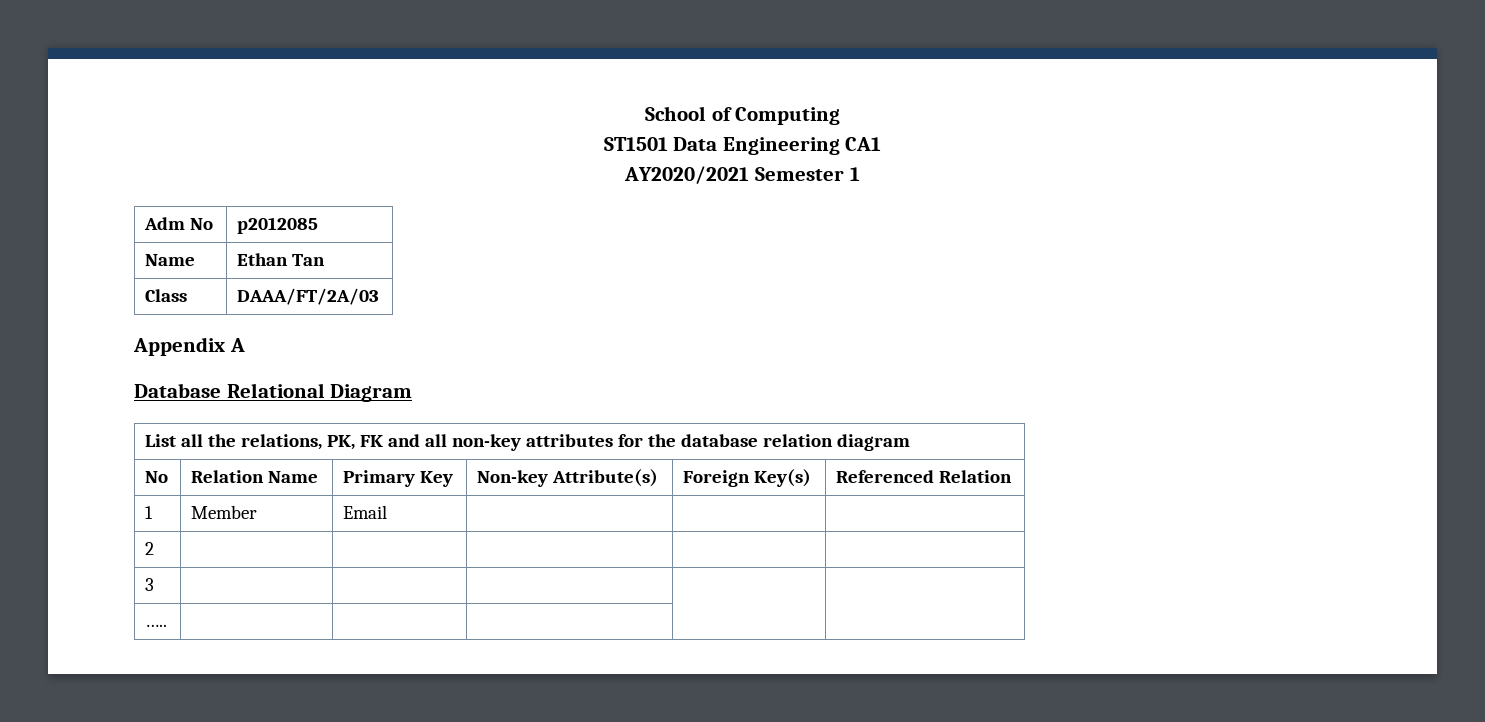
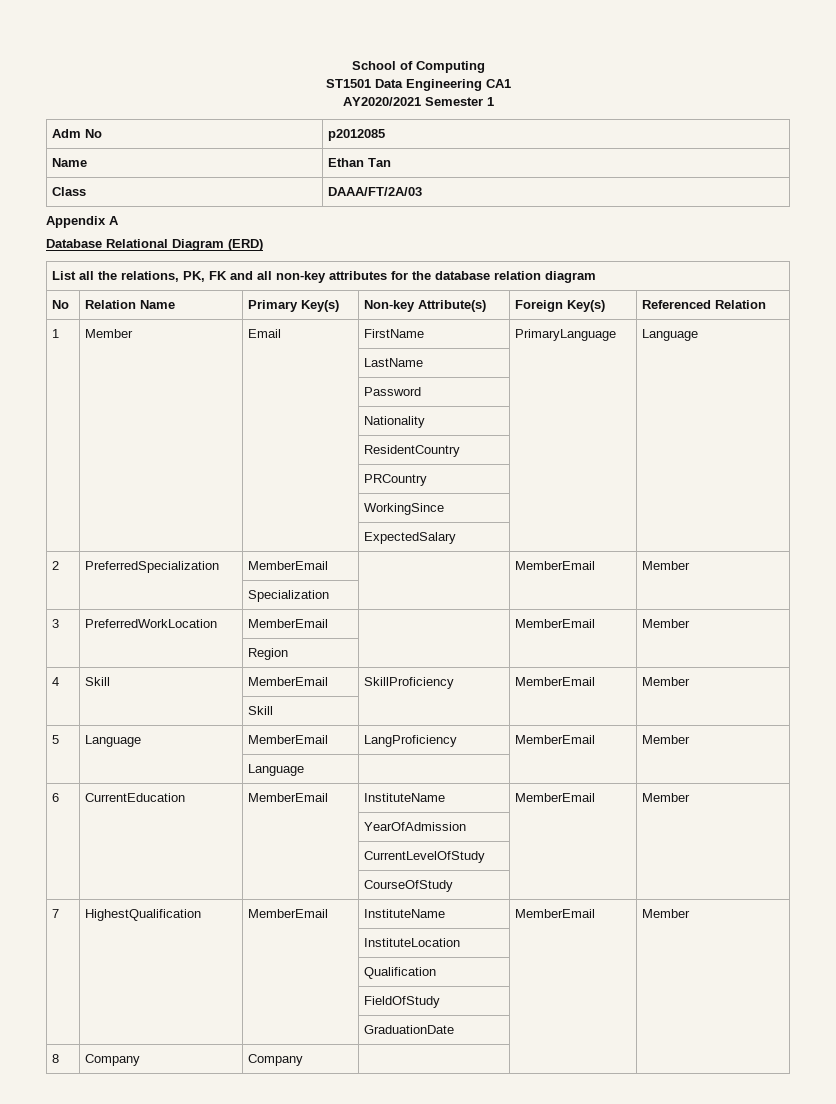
- Database Relational Diagram
+ Database Relational Diagram (ERD)
- No | Relation Name | Primary Key | Non-key Attribute(s) | Foreign Key(s) | Referenced Relation
+ No | Relation Name | Primary Key(s) | Non-key Attribute(s) | Foreign Key(s) | Referenced Relation
- 1 | Member | Email | | |
- 2 | | | | |
- 3 | | | | |
- ….. | | | | |
+ 1 | Member | Email | FirstName | PrimaryLanguage | Language
+ | | | LastName | |
+ | | | Password | |
+ | | | Nationality | |
+ | | | ResidentCountry | |
+ | | | PRCountry | |
+ | | | WorkingSince | |
+ | | | ExpectedSalary | |
+ 2 | PreferredSpecialization | MemberEmail | | MemberEmail | Member
+ | | Specialization | | |
+ 3 | PreferredWorkLocation | MemberEmail | | MemberEmail | Member
+ | | Region | | |
+ 4 | Skill | MemberEmail | SkillProficiency | MemberEmail | Member
+ | | Skill | | |
+ 5 | Language | MemberEmail | LangProficiency | MemberEmail | Member
+ | | Language | | |
+ 6 | CurrentEducation | MemberEmail | InstituteName | MemberEmail | Member
+ | | | YearOfAdmission | |
+ | | | CurrentLevelOfStudy | |
+ | | | CourseOfStudy | |
+ 7 | HighestQualification | MemberEmail | InstituteName | MemberEmail | Member
+ | | | InstituteLocation | |
+ | | | Qualification | |
+ | | | FieldOfStudy | |
+ | | | GraduationDate | |
+ 8 | Company | Company | | |

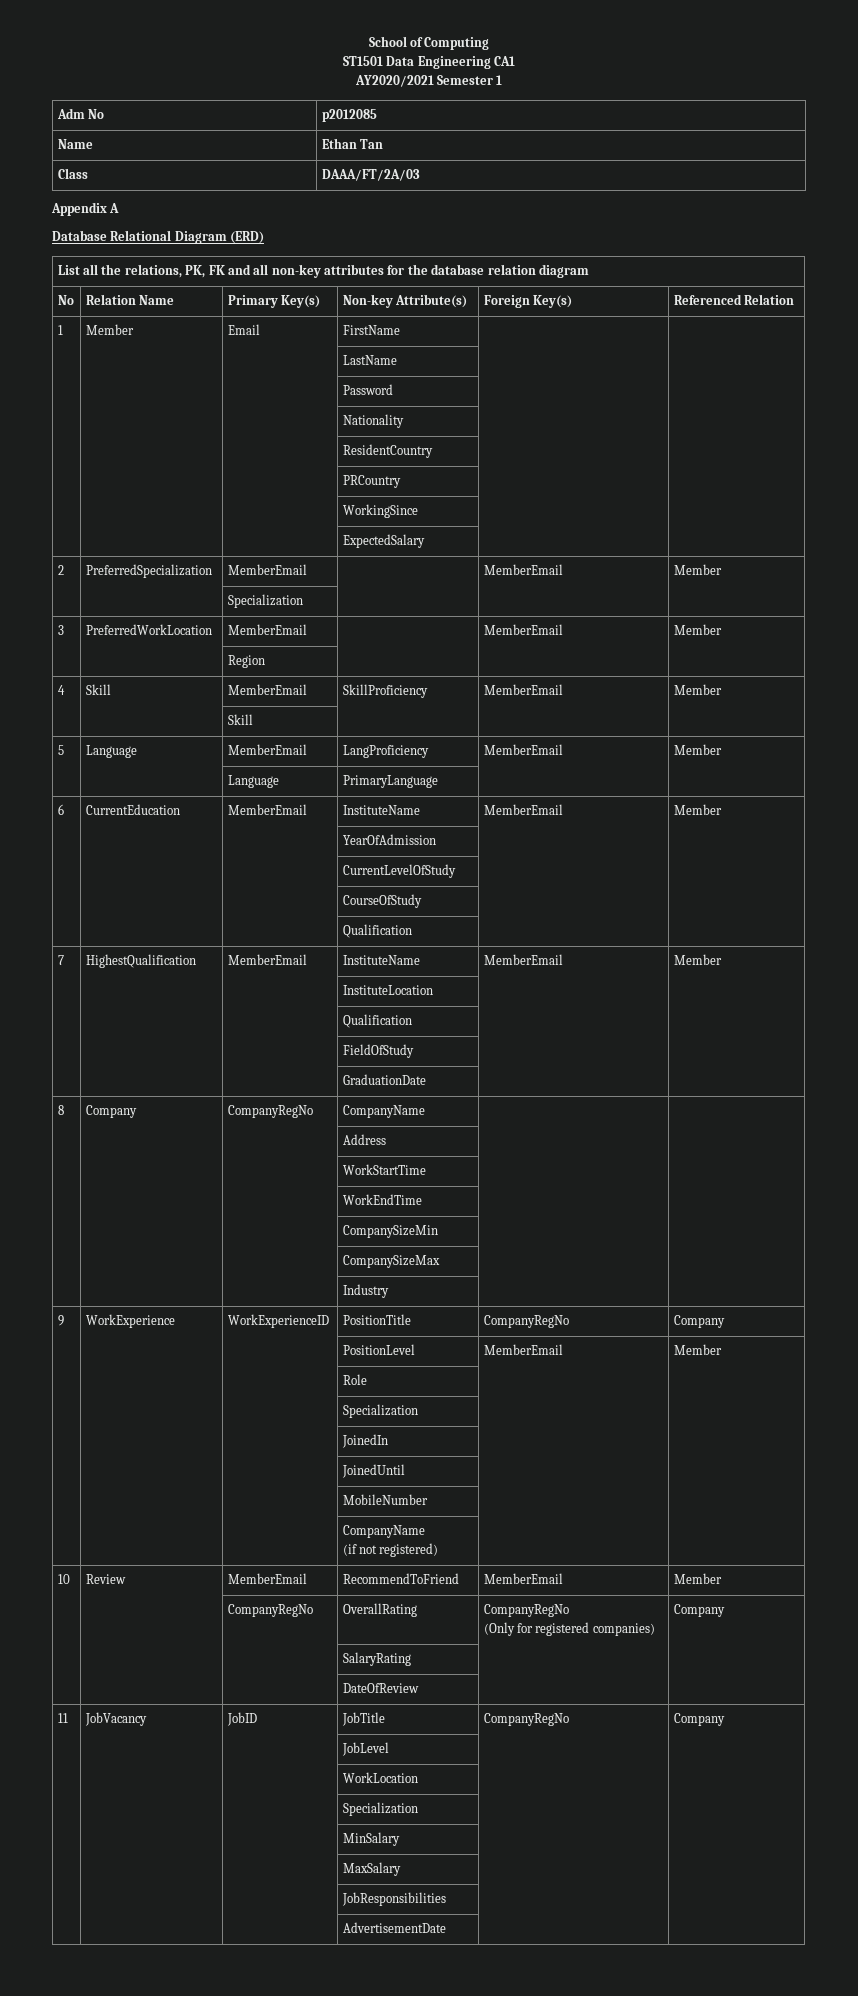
- 1 | Member | Email | FirstName | PrimaryLanguage | Language
+ 1 | Member | Email | FirstName | |
- | | Language | | |
+ | | Language | PrimaryLanguage | |
  | | | CourseOfStudy | |
+ | | | Qualification | |
- 8 | Company | Company | | |
+ 8 | Company | CompanyRegNo | CompanyName | |
+ | | | Address | |
+ | | | WorkStartTime | |
+ | | | WorkEndTime | |
+ | | | CompanySizeMin | |
+ | | | CompanySizeMax | |
+ | | | Industry | |
+ 9 | WorkExperience | WorkExperienceID | PositionTitle | CompanyRegNo | Company
+ | | | PositionLevel | MemberEmail | Member
+ | | | Role | |
+ | | | Specialization | |
+ | | | JoinedIn | |
+ | | | JoinedUntil | |
+ | | | MobileNumber | |
+ | | | CompanyName
+ (if not registered) | |
+ 10 | Review | MemberEmail | RecommendToFriend | MemberEmail | Member
+ | | CompanyRegNo | OverallRating | CompanyRegNo
+ (Only for registered companies) | Company
+ | | | SalaryRating | |
+ | | | DateOfReview | |
+ 11 | JobVacancy | JobID | JobTitle | CompanyRegNo | Company
+ | | | JobLevel | |
+ | | | WorkLocation | |
+ | | | Specialization | |
+ | | | MinSalary | |
+ | | | MaxSalary | |
+ | | | JobResponsibilities | |
+ | | | AdvertisementDate | |

